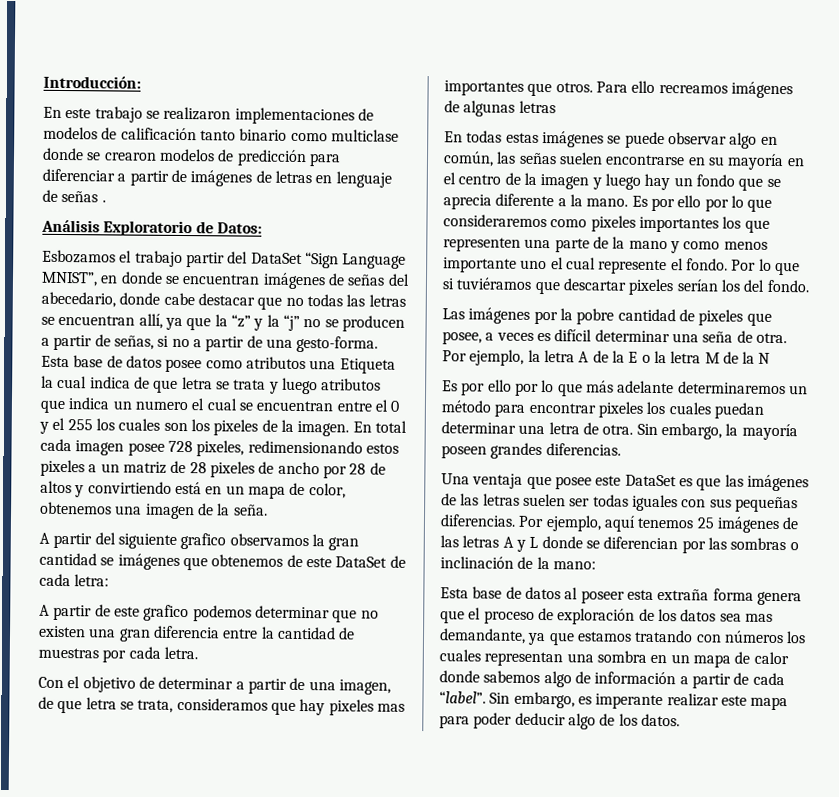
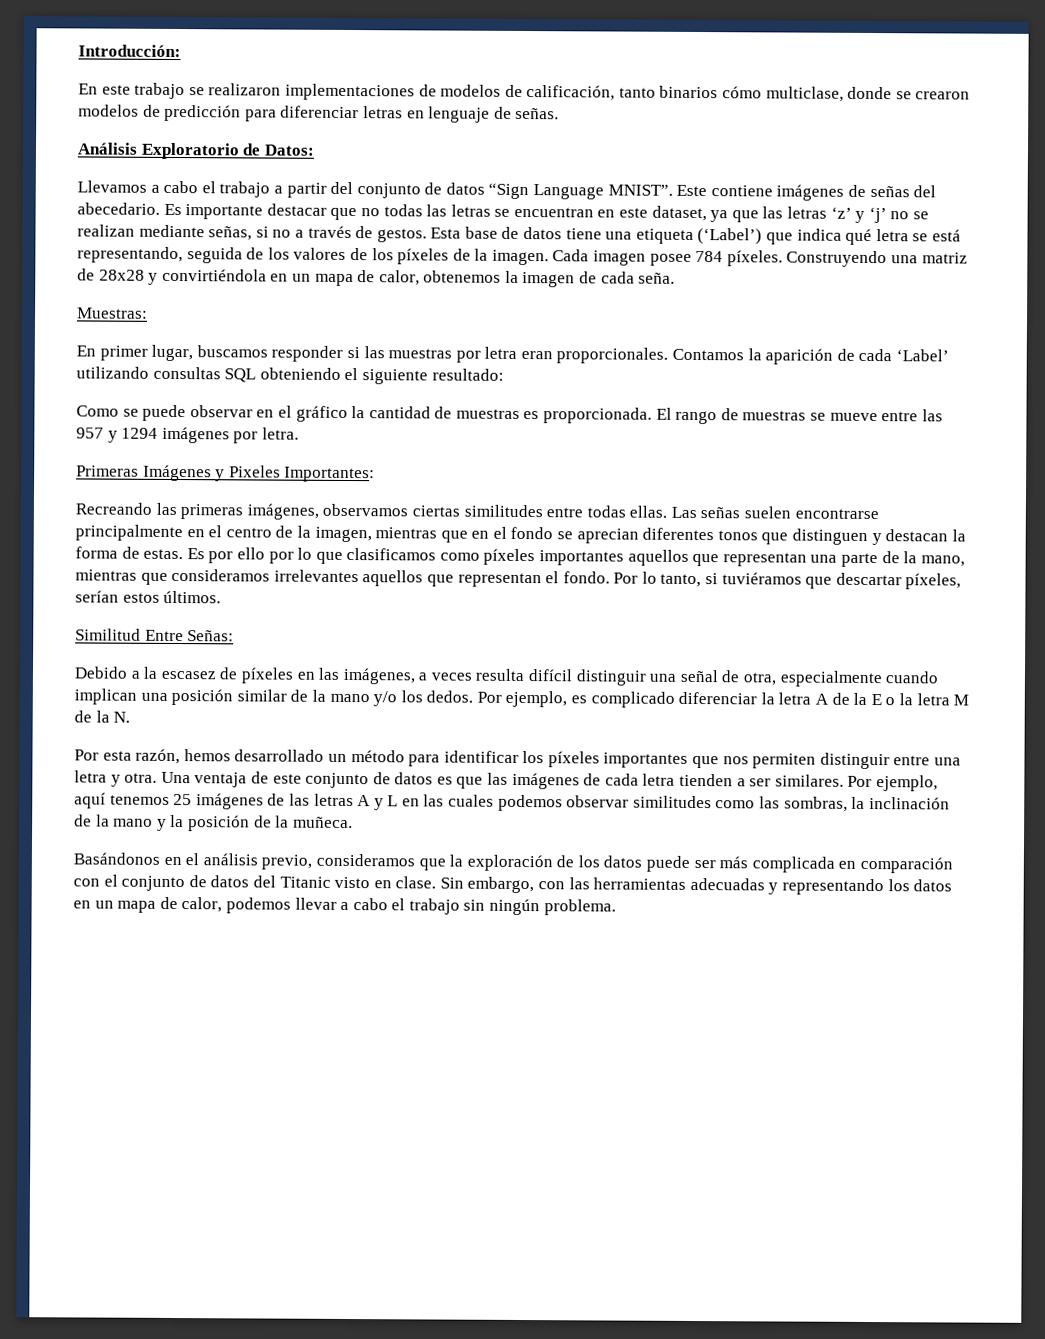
- En este trabajo se realizaron implementaciones de modelos de calificación tanto binario como multiclase donde se crearon modelos de predicción para diferenciar a partir de imágenes de letras en lenguaje de señas .
+ En este trabajo se realizaron implementaciones de modelos de calificación, tanto binarios cómo multiclase, donde se crearon modelos de predicción para diferenciar letras en lenguaje de señas.
- Esbozamos el trabajo partir del DataSet “Sign Language MNIST”, en donde se encuentran imágenes de señas del abecedario, donde cabe destacar que no todas las letras se encuentran allí, ya que la “z” y la “j” no se producen a partir de señas, si no a partir de una gesto-forma. Esta base de datos posee como atributos una Etiqueta la cual indica de que letra se trata y luego atributos que indica un numero el cual se encuentran entre el 0 y el 255 los cuales son los pixeles de la imagen. En total cada imagen posee 728 pixeles, redimensionando estos pixeles a un matriz de 28 pixeles de ancho por 28 de altos y convirtiendo está en un mapa de color, obtenemos una imagen de la seña.
+ Llevamos a cabo el trabajo a partir del conjunto de datos “Sign Language MNIST”. Este contiene imágenes de señas del abecedario. Es importante destacar que no todas las letras se encuentran en este dataset, ya que las letras ‘z’ y ‘j’ no se realizan mediante señas, si no a través de gestos. Esta base de datos tiene una etiqueta (‘Label’) que indica qué letra se está representando, seguida de los valores de los píxeles de la imagen. Cada imagen posee 784 píxeles. Construyendo una matriz de 28x28 y convirtiéndola en un mapa de calor, obtenemos la imagen de cada seña.
- A partir del siguiente grafico observamos la gran cantidad se imágenes que obtenemos de este DataSet de cada letra:
- A partir de este grafico podemos determinar que no existen una gran diferencia entre la cantidad de muestras por cada letra.
- Con el objetivo de determinar a partir de una imagen, de que letra se trata, consideramos que hay pixeles mas importantes que otros. Para ello recreamos imágenes de algunas letras
- En todas estas imágenes se puede observar algo en común, las señas suelen encontrarse en su mayoría en el centro de la imagen y luego hay un fondo que se aprecia diferente a la mano. Es por ello por lo que consideraremos como pixeles importantes los que representen una parte de la mano y como menos importante uno el cual represente el fondo.
+ Muestras:
+ En primer lugar, buscamos responder si las muestras por letra eran proporcionales. Contamos la aparición de cada ‘Label’ utilizando consultas SQL obteniendo el siguiente resultado:
+ Como se puede observar en el gráfico la cantidad de muestras es proporcionada. El rango de muestras se mueve entre las 957 y 1294 imágenes por letra.
+ Primeras Imágenes y Pixeles Importantes:
+ Recreando las primeras imágenes, observamos ciertas similitudes entre todas ellas. Las señas suelen encontrarse principalmente en el centro de la imagen, mientras que en el fondo se aprecian diferentes tonos que distinguen y destacan la forma de estas. Es por ello por lo que clasificamos como píxeles importantes aquellos que representan una parte de la mano, mientras que consideramos irrelevantes aquellos que representan el fondo.
- Por lo que si tuviéramos que descartar pixeles serían los del fondo.
- Las imágenes por la pobre cantidad de pixeles que posee, a veces es difícil determinar una seña de otra. Por ejemplo, la letra A de la E o la letra M de la N
- Es por ello por lo que más adelante determinaremos un método para encontrar pixeles los cuales puedan determinar una letra de otra. Sin embargo, la mayoría poseen grandes diferencias.
- Una ventaja que posee este DataSet es que las imágenes de las letras suelen ser todas iguales con sus pequeñas diferencias.
+ Por lo tanto, si tuviéramos que descartar píxeles, serían estos últimos.
+ Similitud Entre Señas:
+ Debido a la escasez de píxeles en las imágenes, a veces resulta difícil distinguir una señal de otra, especialmente cuando implican una posición similar de la mano y/o los dedos. Por ejemplo, es complicado diferenciar la letra A de la E o la letra M de la N.
+ Por esta razón, hemos desarrollado un método para identificar los píxeles importantes que nos permiten distinguir entre una letra y otra. Una ventaja de este conjunto de datos es que las imágenes de cada letra tienden a ser similares.
- Por ejemplo, aquí tenemos 25 imágenes de las letras A y L donde se diferencian por las sombras o inclinación de la mano:
- Esta base de datos al poseer esta extraña forma genera que el proceso de exploración de los datos sea mas demandante, ya que estamos tratando con números los cuales representan una sombra en un mapa de calor donde sabemos algo de información a partir de cada “label”. Sin embargo, es imperante realizar este mapa para poder deducir algo de los datos.
+ Por ejemplo, aquí tenemos 25 imágenes de las letras A y L en las cuales podemos observar similitudes como las sombras, la inclinación de la mano y la posición de la muñeca.
+ Basándonos en el análisis previo, consideramos que la exploración de los datos puede ser más complicada en comparación con el conjunto de datos del Titanic visto en clase. Sin embargo, con las herramientas adecuadas y representando los datos en un mapa de calor, podemos llevar a cabo el trabajo sin ningún problema.

